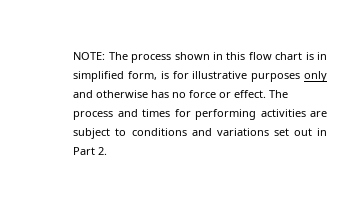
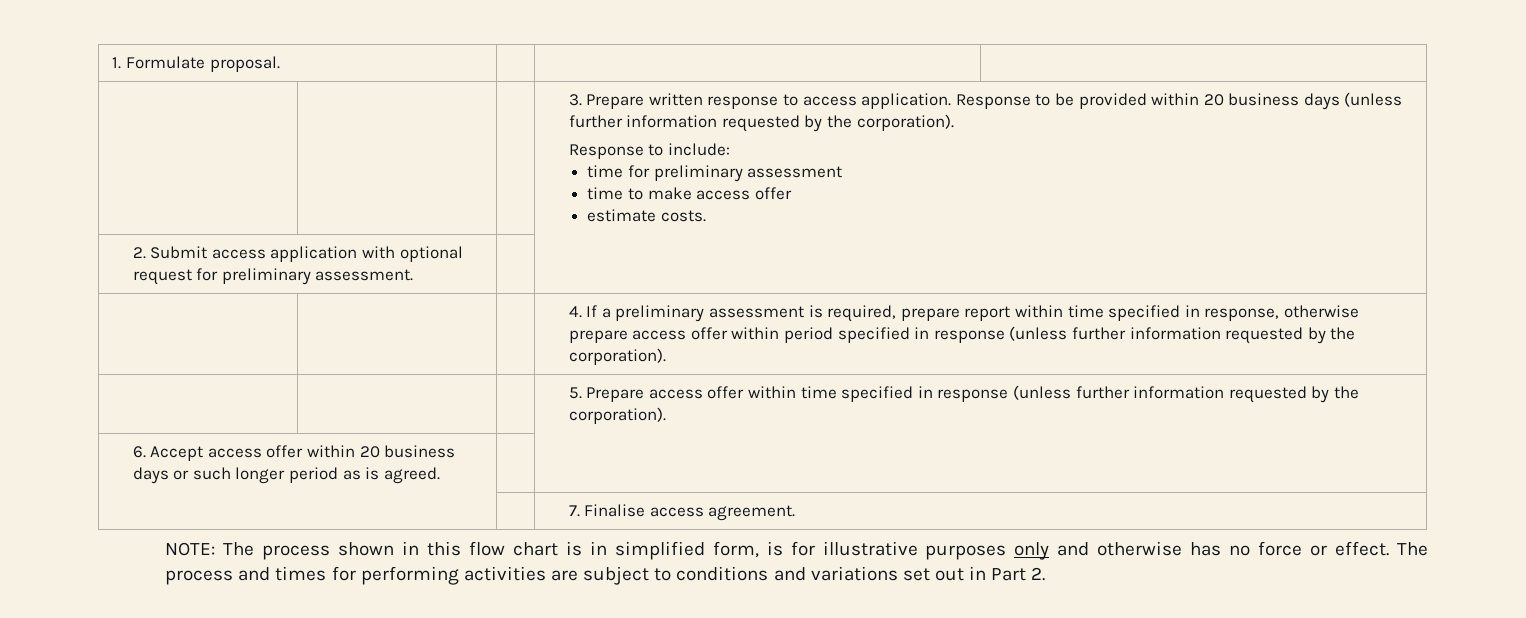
+ 1. Formulate proposal. | | |
+ | | | 3. Prepare written response to access application. Response to be provided within 20 business days (unless further information requested by the corporation).
+ Response to include:
+ time for preliminary assessment
+ time to make access offer
+ estimate costs.
+ 2. Submit access application with optional request for preliminary assessment. | |
+ | | | 4. If a preliminary assessment is required, prepare report within time specified in response, otherwise prepare access offer within period specified in response (unless further information requested by the corporation).
+ | | | 5. Prepare access offer within time specified in response (unless further information requested by the corporation).
+ 6. Accept access offer within 20 business days or such longer period as is agreed. | |
+ | | 7. Finalise access agreement.

